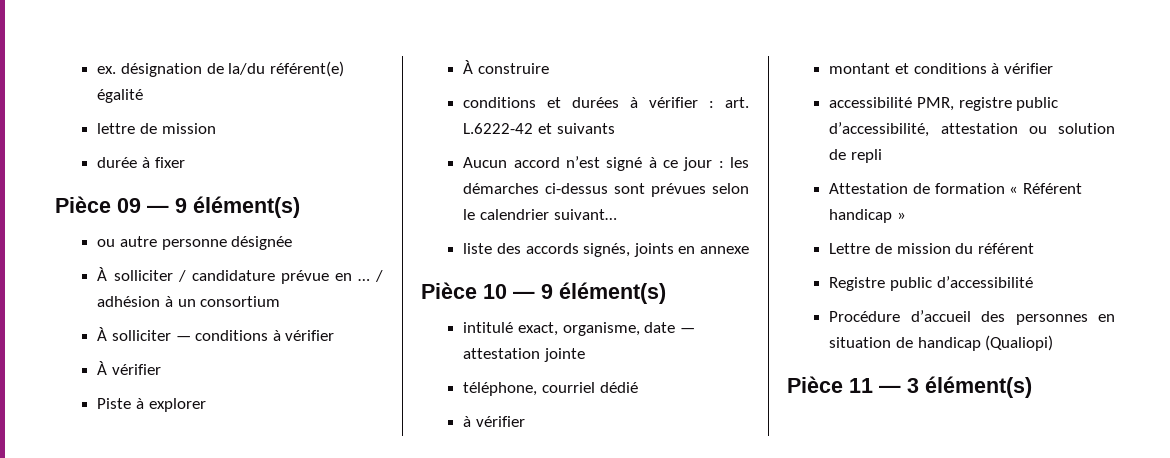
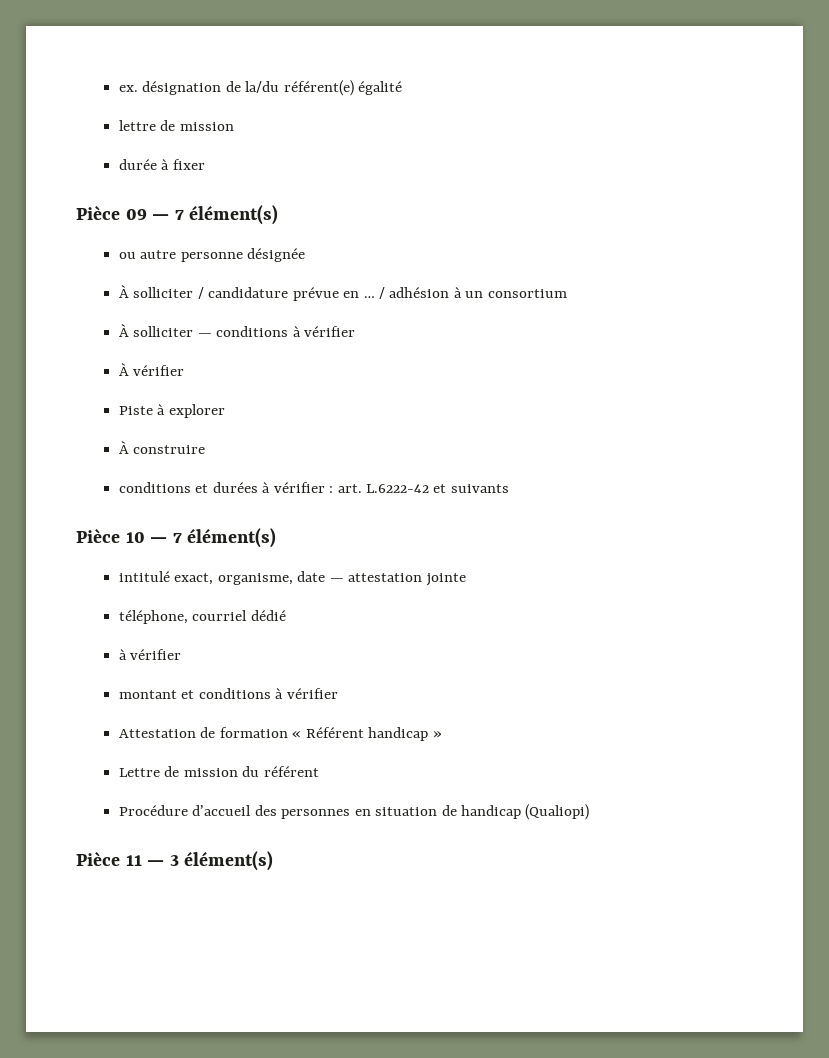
- Pièce 09 — 9 élément(s)
+ Pièce 09 — 7 élément(s)
- Aucun accord n’est signé à ce jour : les démarches ci-dessus sont prévues selon le calendrier suivant…
- liste des accords signés, joints en annexe
- Pièce 10 — 9 élément(s)
+ Pièce 10 — 7 élément(s)
- accessibilité PMR, registre public d’accessibilité, attestation ou solution de repli
- Registre public d’accessibilité

